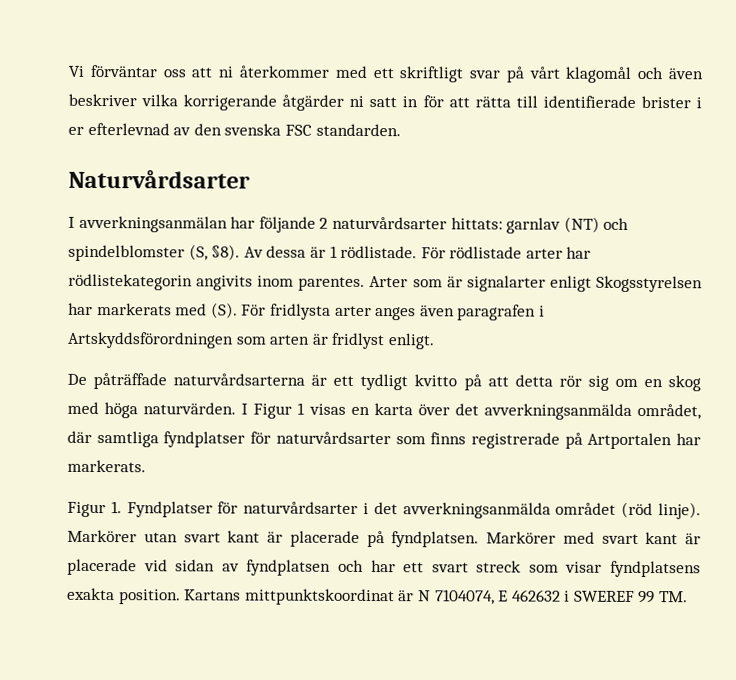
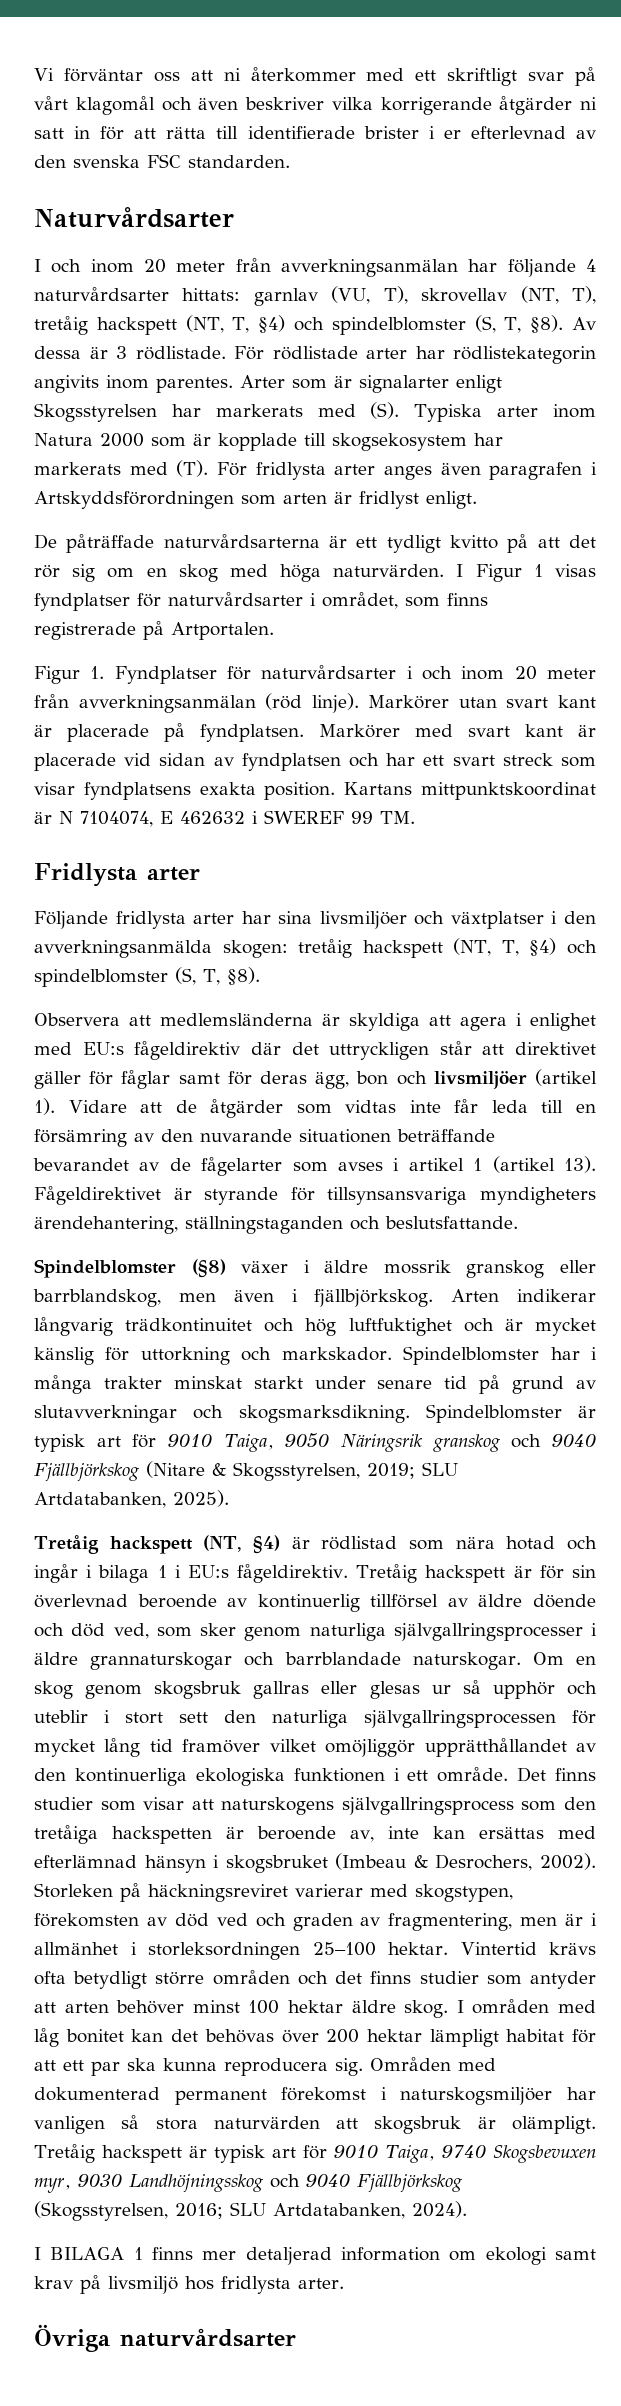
- I avverkningsanmälan har följande 2 naturvårdsarter hittats: garnlav (NT) och spindelblomster (S, §8).
+ I och inom 20 meter från avverkningsanmälan har följande 4 naturvårdsarter hittats: garnlav (VU, T), skrovellav (NT, T), tretåig hackspett (NT, T, §4) och spindelblomster (S, T, §8).
- Av dessa är 1 rödlistade.
+ Av dessa är 3 rödlistade.
- Arter som är signalarter enligt Skogsstyrelsen har markerats med (S). För fridlysta arter anges även paragrafen i Artskyddsförordningen som arten är fridlyst enligt.
+ Arter som är signalarter enligt Skogsstyrelsen har markerats med (S). Typiska arter inom Natura 2000 som är kopplade till skogsekosystem har markerats med (T). För fridlysta arter anges även paragrafen i Artskyddsförordningen som arten är fridlyst enligt.
- De påträffade naturvårdsarterna är ett tydligt kvitto på att detta rör sig om en skog med höga naturvärden.
+ De påträffade naturvårdsarterna är ett tydligt kvitto på att det rör sig om en skog med höga naturvärden.
- I Figur 1 visas en karta över det avverkningsanmälda området, där samtliga fyndplatser för naturvårdsarter som finns registrerade på Artportalen har markerats.
+ I Figur 1 visas fyndplatser för naturvårdsarter i området, som finns registrerade på Artportalen.
- Figur 1. Fyndplatser för naturvårdsarter i det avverkningsanmälda området (röd linje).
+ Figur 1. Fyndplatser för naturvårdsarter i och inom 20 meter från avverkningsanmälan (röd linje).
+ Fridlysta arter
+ Följande fridlysta arter har sina livsmiljöer och växtplatser i den avverkningsanmälda skogen: tretåig hackspett (NT, T, §4) och spindelblomster (S, T, §8).
+ Observera att medlemsländerna är skyldiga att agera i enlighet med EU:s fågeldirektiv där det uttryckligen står att direktivet gäller för fåglar samt för deras ägg, bon och livsmiljöer (artikel 1). Vidare att de åtgärder som vidtas inte får leda till en försämring av den nuvarande situationen beträffande bevarandet av de fågelarter som avses i artikel 1 (artikel 13). Fågeldirektivet är styrande för tillsynsansvariga myndigheters ärendehantering, ställningstaganden och beslutsfattande.
+ Spindelblomster (§8) växer i äldre mossrik granskog eller barrblandskog, men även i fjällbjörkskog. Arten indikerar långvarig trädkontinuitet och hög luftfuktighet och är mycket känslig för uttorkning och markskador. Spindelblomster har i många trakter minskat starkt under senare tid på grund av slutavverkningar och skogsmarksdikning. Spindelblomster är typisk art för 9010 Taiga, 9050 Näringsrik granskog och 9040 Fjällbjörkskog (Nitare & Skogsstyrelsen, 2019; SLU Artdatabanken, 2025).
+ Tretåig hackspett (NT, §4) är rödlistad som nära hotad och ingår i bilaga 1 i EU:s fågeldirektiv. Tretåig hackspett är för sin överlevnad beroende av kontinuerlig tillförsel av äldre döende och död ved, som sker genom naturliga självgallringsprocesser i äldre grannaturskogar och barrblandade naturskogar. Om en skog genom skogsbruk gallras eller glesas ur så upphör och uteblir i stort sett den naturliga självgallringsprocessen för mycket lång tid framöver vilket omöjliggör upprätthållandet av den kontinuerliga ekologiska funktionen i ett område. Det finns studier som visar att naturskogens självgallringsprocess som den tretåiga hackspetten är beroende av, inte kan ersättas med efterlämnad hänsyn i skogsbruket (Imbeau & Desrochers, 2002). Storleken på häckningsreviret varierar med skogstypen, förekomsten av död ved och graden av fragmentering, men är i allmänhet i storleksordningen 25–100 hektar. Vintertid krävs ofta betydligt större områden och det finns studier som antyder att arten behöver minst 100 hektar äldre skog. I områden med låg bonitet kan det behövas över 200 hektar lämpligt habitat för att ett par ska kunna reproducera sig. Områden med dokumenterad permanent förekomst i naturskogsmiljöer har vanligen så stora naturvärden att skogsbruk är olämpligt. Tretåig hackspett är typisk art för 9010 Taiga, 9740 Skogsbevuxen myr, 9030 Landhöjningsskog och 9040 Fjällbjörkskog (Skogsstyrelsen, 2016; SLU Artdatabanken, 2024).
+ I BILAGA 1 finns mer detaljerad information om ekologi samt krav på livsmiljö hos fridlysta arter.
+ Övriga naturvårdsarter

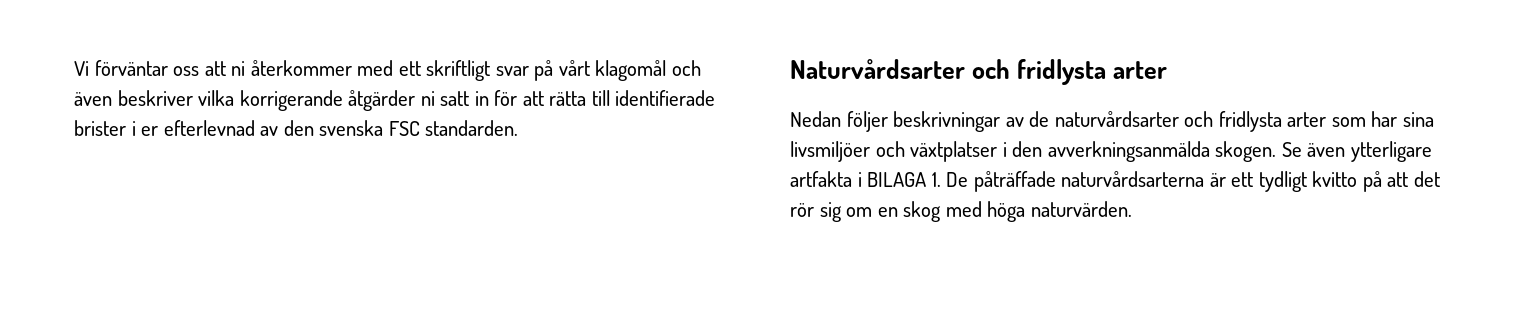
- Naturvårdsarter
- I och inom 20 meter från avverkningsanmälan har följande 4 naturvårdsarter hittats: garnlav (VU, T), skrovellav (NT, T), tretåig hackspett (NT, T, §4) och spindelblomster (S, T, §8). Av dessa är 3 rödlistade. För rödlistade arter har rödlistekategorin angivits inom parentes. Arter som är signalarter enligt Skogsstyrelsen har markerats med (S). Typiska arter inom Natura 2000 som är kopplade till skogsekosystem har markerats med (T). För fridlysta arter anges även paragrafen i Artskyddsförordningen som arten är fridlyst enligt.
- De påträffade naturvårdsarterna är ett tydligt kvitto på att det rör sig om en skog med höga naturvärden. I Figur 1 visas fyndplatser för naturvårdsarter i området, som finns registrerade på Artportalen.
- Figur 1. Fyndplatser för naturvårdsarter i och inom 20 meter från avverkningsanmälan (röd linje). Markörer utan svart kant är placerade på fyndplatsen. Markörer med svart kant är placerade vid sidan av fyndplatsen och har ett svart streck som visar fyndplatsens exakta position. Kartans mittpunktskoordinat är N 7104074, E 462632 i SWEREF 99 TM.
- Fridlysta arter
- Följande fridlysta arter har sina livsmiljöer och växtplatser i den avverkningsanmälda skogen: tretåig hackspett (NT, T, §4) och spindelblomster (S, T, §8).
- Observera att medlemsländerna är skyldiga att agera i enlighet med EU:s fågeldirektiv där det uttryckligen står att direktivet gäller för fåglar samt för deras ägg, bon och livsmiljöer (artikel 1). Vidare att de åtgärder som vidtas inte får leda till en försämring av den nuvarande situationen beträffande bevarandet av de fågelarter som avses i artikel 1 (artikel 13). Fågeldirektivet är styrande för tillsynsansvariga myndigheters ärendehantering, ställningstaganden och beslutsfattande.
- Spindelblomster (§8) växer i äldre mossrik granskog eller barrblandskog, men även i fjällbjörkskog. Arten indikerar långvarig trädkontinuitet och hög luftfuktighet och är mycket känslig för uttorkning och markskador. Spindelblomster har i många trakter minskat starkt under senare tid på grund av slutavverkningar och skogsmarksdikning. Spindelblomster är typisk art för 9010 Taiga, 9050 Näringsrik granskog och 9040 Fjällbjörkskog (Nitare & Skogsstyrelsen, 2019; SLU Artdatabanken, 2025).
- Tretåig hackspett (NT, §4) är rödlistad som nära hotad och ingår i bilaga 1 i EU:s fågeldirektiv. Tretåig hackspett är för sin överlevnad beroende av kontinuerlig tillförsel av äldre döende och död ved, som sker genom naturliga självgallringsprocesser i äldre grannaturskogar och barrblandade naturskogar. Om en skog genom skogsbruk gallras eller glesas ur så upphör och uteblir i stort sett den naturliga självgallringsprocessen för mycket lång tid framöver vilket omöjliggör upprätthållandet av den kontinuerliga ekologiska funktionen i ett område. Det finns studier som visar att naturskogens självgallringsprocess som den tretåiga hackspetten är beroende av, inte kan ersättas med efterlämnad hänsyn i skogsbruket (Imbeau & Desrochers, 2002). Storleken på häckningsreviret varierar med skogstypen, förekomsten av död ved och graden av fragmentering, men är i allmänhet i storleksordningen 25–100 hektar. Vintertid krävs ofta betydligt större områden och det finns studier som antyder att arten behöver minst 100 hektar äldre skog. I områden med låg bonitet kan det behövas över 200 hektar lämpligt habitat för att ett par ska kunna reproducera sig. Områden med dokumenterad permanent förekomst i naturskogsmiljöer har vanligen så stora naturvärden att skogsbruk är olämpligt. Tretåig hackspett är typisk art för 9010 Taiga, 9740 Skogsbevuxen myr, 9030 Landhöjningsskog och 9040 Fjällbjörkskog (Skogsstyrelsen, 2016; SLU Artdatabanken, 2024).
- I BILAGA 1 finns mer detaljerad information om ekologi samt krav på livsmiljö hos fridlysta arter.
- Övriga naturvårdsarter
+ Naturvårdsarter och fridlysta arter
+ Nedan följer beskrivningar av de naturvårdsarter och fridlysta arter som har sina livsmiljöer och växtplatser i den avverkningsanmälda skogen. Se även ytterligare artfakta i BILAGA 1. De påträffade naturvårdsarterna är ett tydligt kvitto på att det rör sig om en skog med höga naturvärden.

